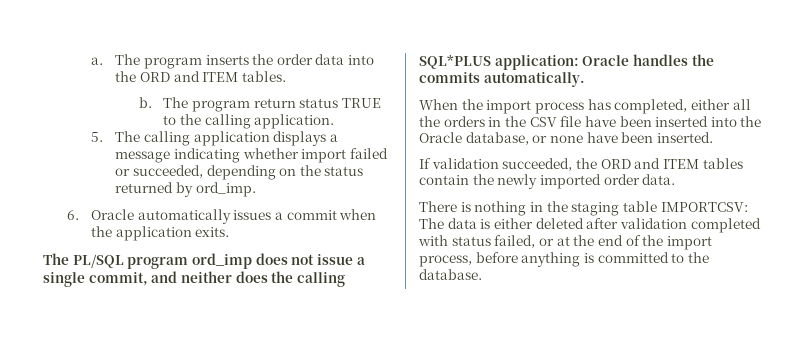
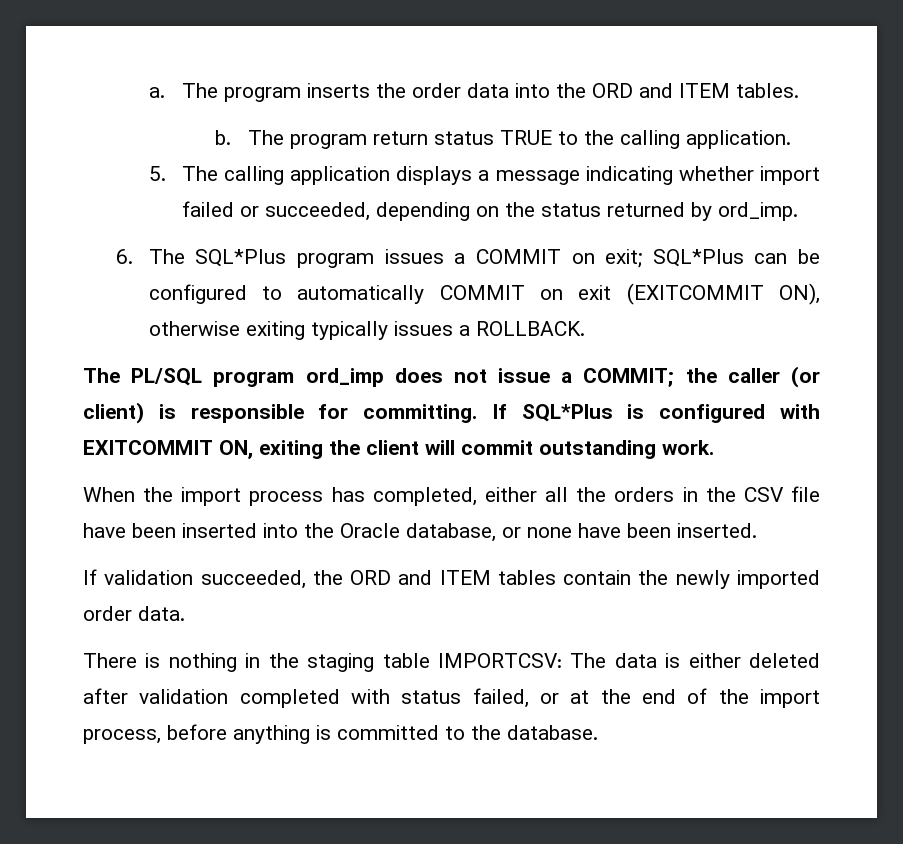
- 6. Oracle automatically issues a commit when the application exits.
+ 6. The SQL*Plus program issues a COMMIT on exit; SQL*Plus can be configured to automatically COMMIT on exit (EXITCOMMIT ON), otherwise exiting typically issues a ROLLBACK.
- The PL/SQL program ord_imp does not issue a single commit, and neither does the calling SQL*PLUS application: Oracle handles the commits automatically.
+ The PL/SQL program ord_imp does not issue a COMMIT; the caller (or client) is responsible for committing. If SQL*Plus is configured with EXITCOMMIT ON, exiting the client will commit outstanding work.

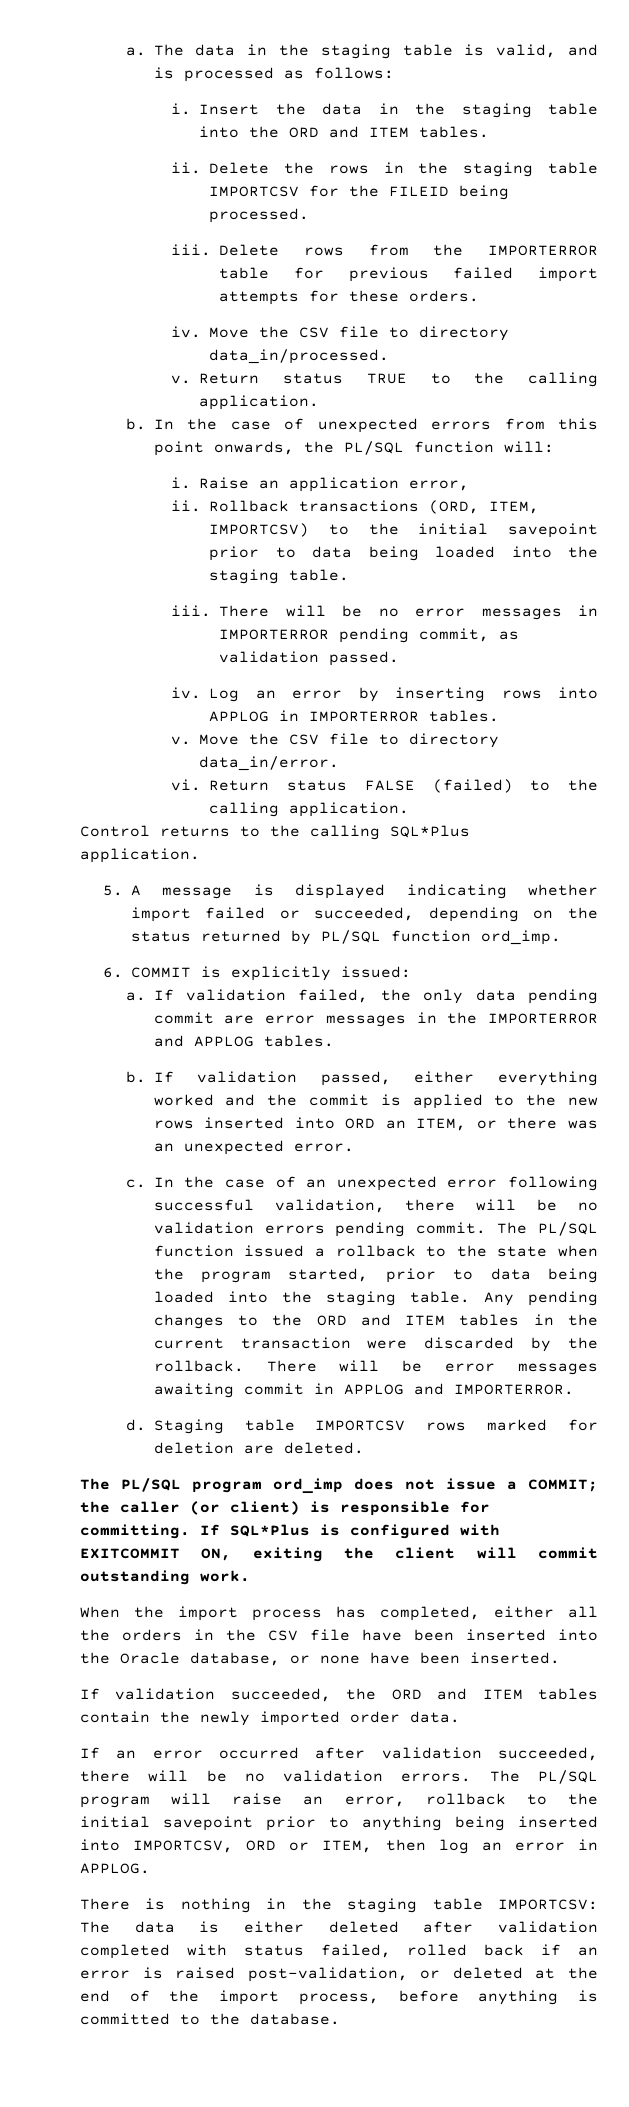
- The program inserts the order data into the ORD and ITEM tables.
+ The data in the staging table is valid, and is processed as follows:
+ i. Insert the data in the staging table into the ORD and ITEM tables.
- b. The program return status TRUE to the calling application.
+ ii. Delete the rows in the staging table IMPORTCSV for the FILEID being processed.
+ iii. Delete rows from the IMPORTERROR table for previous failed import attempts for these orders.
+ iv. Move the CSV file to directory data_in/processed.
+ v. Return status TRUE to the calling application.
- 5. The calling application displays a message indicating whether import failed or succeeded, depending on the status returned by ord_imp.
+ b. In the case of unexpected errors from this point onwards, the PL/SQL function will:
+ i. Raise an application error,
+ ii. Rollback transactions (ORD, ITEM, IMPORTCSV) to the initial savepoint prior to data being loaded into the staging table.
+ iii. There will be no error messages in IMPORTERROR pending commit, as validation passed.
+ iv. Log an error by inserting rows into APPLOG in IMPORTERROR tables.
+ v. Move the CSV file to directory data_in/error.
+ vi. Return status FALSE (failed) to the calling application.
+ Control returns to the calling SQL*Plus application.
+ 5. A message is displayed indicating whether import failed or succeeded, depending on the status returned by PL/SQL function ord_imp.
- 6. The SQL*Plus program issues a COMMIT on exit; SQL*Plus can be configured to automatically COMMIT on exit (EXITCOMMIT ON), otherwise exiting typically issues a ROLLBACK.
+ 6. COMMIT is explicitly issued:
+ a. If validation failed, the only data pending commit are error messages in the IMPORTERROR and APPLOG tables.
+ b. If validation passed, either everything worked and the commit is applied to the new rows inserted into ORD an ITEM, or there was an unexpected error.
+ c. In the case of an unexpected error following successful validation, there will be no validation errors pending commit. The PL/SQL function issued a rollback to the state when the program started, prior to data being loaded into the staging table. Any pending changes to the ORD and ITEM tables in the current transaction were discarded by the rollback. There will be error messages awaiting commit in APPLOG and IMPORTERROR.
+ d. Staging table IMPORTCSV rows marked for deletion are deleted.
+ If an error occurred after validation succeeded, there will be no validation errors. The PL/SQL program will raise an error, rollback to the initial savepoint prior to anything being inserted into IMPORTCSV, ORD or ITEM, then log an error in APPLOG.
- There is nothing in the staging table IMPORTCSV: The data is either deleted after validation completed with status failed, or at the end of the import process, before anything is committed to the database.
+ There is nothing in the staging table IMPORTCSV: The data is either deleted after validation completed with status failed, rolled back if an error is raised post-validation, or deleted at the end of the import process, before anything is committed to the database.

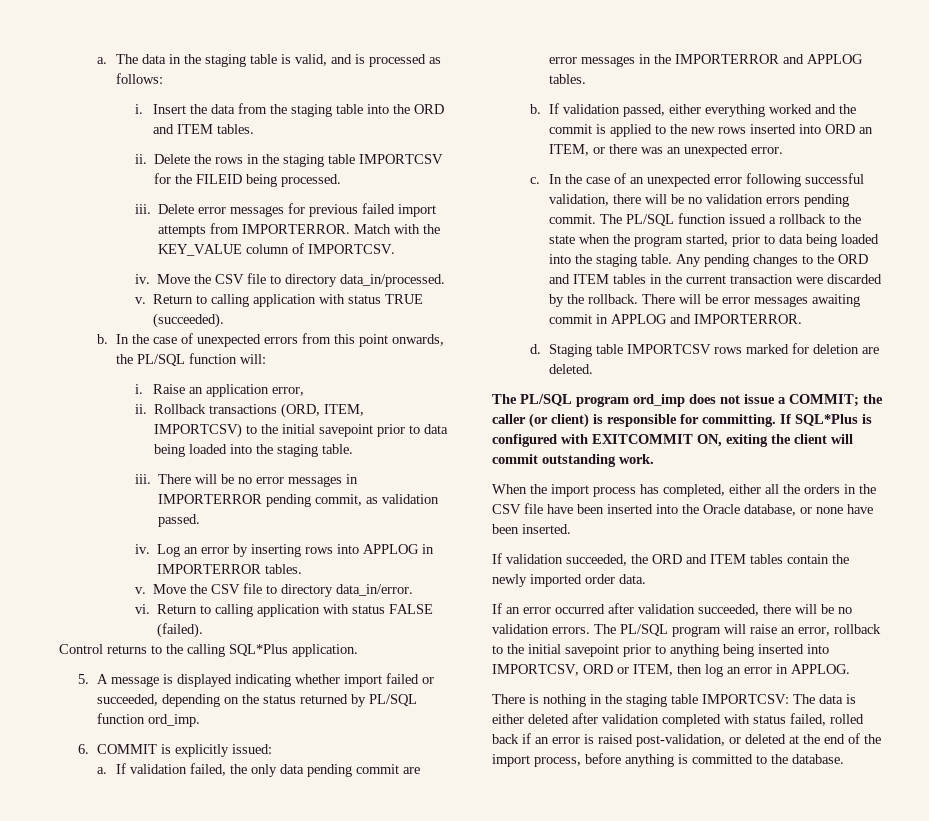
- Insert the data in the staging table into the ORD and ITEM tables.
+ Insert the data from the staging table into the ORD and ITEM tables.
- Delete rows from the IMPORTERROR table for previous failed import attempts for these orders.
+ Delete error messages for previous failed import attempts from IMPORTERROR. Match with the KEY_VALUE column of IMPORTCSV.
- Return status TRUE to the calling application.
+ Return to calling application with status TRUE (succeeded).
- Return status FALSE (failed) to the calling application.
+ Return to calling application with status FALSE (failed).

